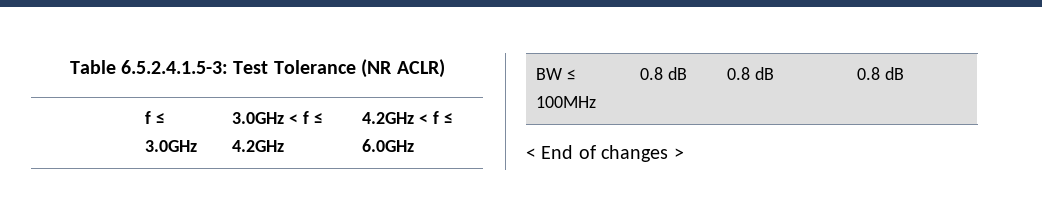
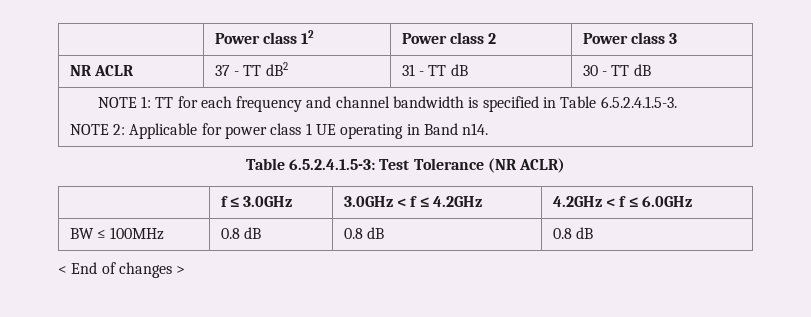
+ | Power class 12 | Power class 2 | Power class 3
+ NR ACLR | 37 - TT dB2 | 31 - TT dB | 30 - TT dB
+ NOTE 1: TT for each frequency and channel bandwidth is specified in Table 6.5.2.4.1.5-3.
+ NOTE 2: Applicable for power class 1 UE operating in Band n14.

